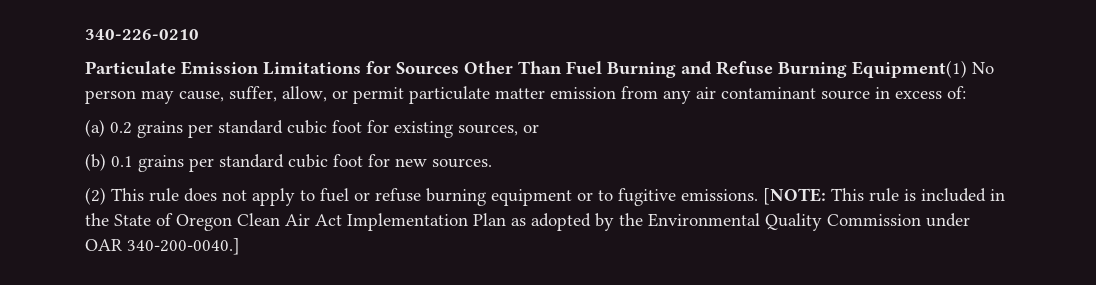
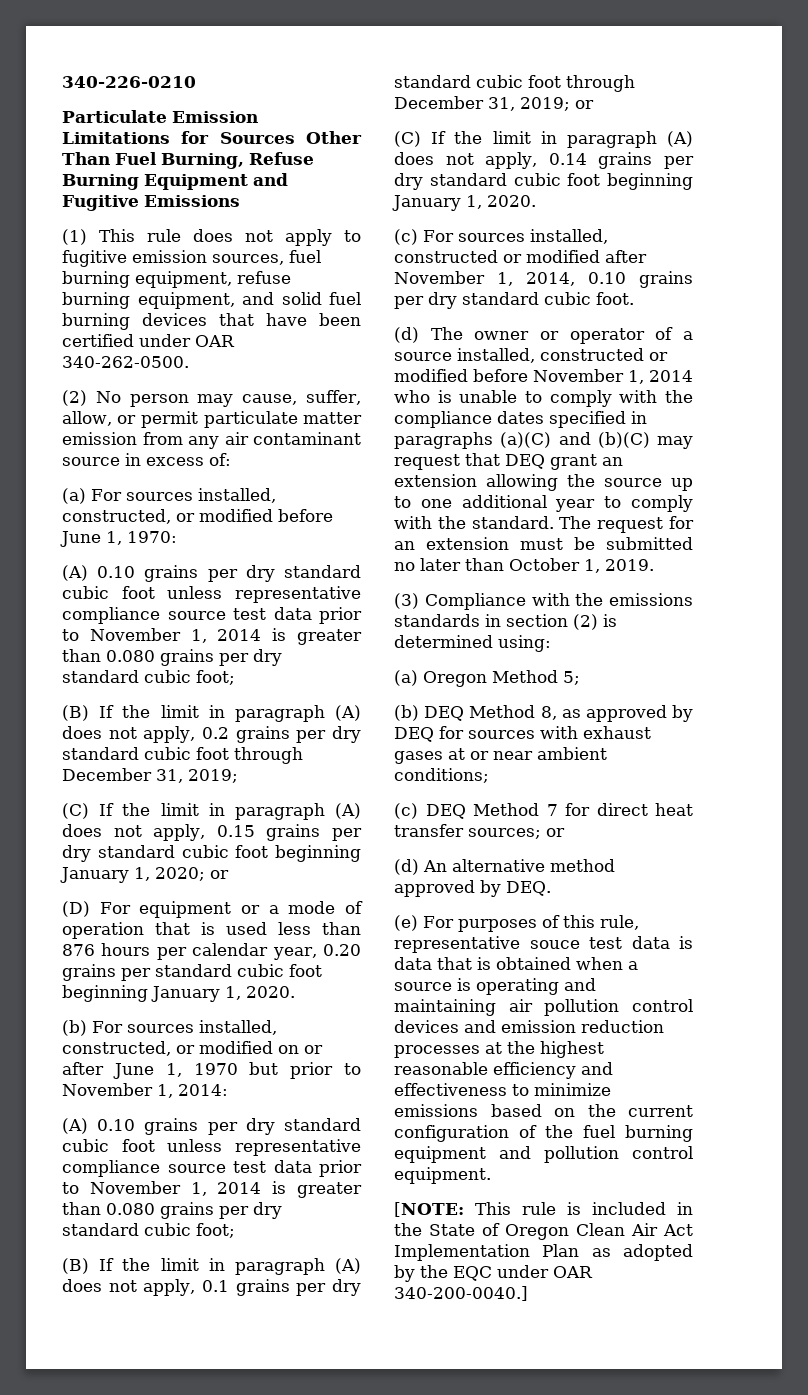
- Particulate Emission Limitations for Sources Other Than Fuel Burning and Refuse Burning Equipment(1) No person may cause, suffer, allow, or permit particulate matter emission from any air contaminant source in excess of:
+ Particulate Emission Limitations for Sources Other Than Fuel Burning, Refuse Burning Equipment and Fugitive Emissions
+ (1) This rule does not apply to fugitive emission sources, fuel burning equipment, refuse burning equipment, and solid fuel burning devices that have been certified under OAR 340-262-0500.
+ (2) No person may cause, suffer, allow, or permit particulate matter emission from any air contaminant source in excess of:
- (a) 0.2 grains per standard cubic foot for existing sources, or
- (b) 0.1 grains per standard cubic foot for new sources.
- (2) This rule does not apply to fuel or refuse burning equipment or to fugitive emissions. [NOTE: This rule is included in the State of Oregon Clean Air Act Implementation Plan as adopted by the Environmental Quality Commission under OAR 340-200-0040.]
+ (a) For sources installed, constructed, or modified before June 1, 1970:
+ (A) 0.10 grains per dry standard cubic foot unless representative compliance source test data prior to November 1, 2014 is greater than 0.080 grains per dry standard cubic foot;
+ (B) If the limit in paragraph (A) does not apply, 0.2 grains per dry standard cubic foot through December 31, 2019;
+ (C) If the limit in paragraph (A) does not apply, 0.15 grains per dry standard cubic foot beginning January 1, 2020; or
+ (D) For equipment or a mode of operation that is used less than 876 hours per calendar year, 0.20 grains per standard cubic foot beginning January 1, 2020.
+ (b) For sources installed, constructed, or modified on or after June 1, 1970 but prior to November 1, 2014:
+ (A) 0.10 grains per dry standard cubic foot unless representative compliance source test data prior to November 1, 2014 is greater than 0.080 grains per dry standard cubic foot;
+ (B) If the limit in paragraph (A) does not apply, 0.1 grains per dry standard cubic foot through December 31, 2019; or
+ (C) If the limit in paragraph (A) does not apply, 0.14 grains per dry standard cubic foot beginning January 1, 2020.
+ (c) For sources installed, constructed or modified after November 1, 2014, 0.10 grains per dry standard cubic foot.
+ (d) The owner or operator of a source installed, constructed or modified before November 1, 2014 who is unable to comply with the compliance dates specified in paragraphs (a)(C) and (b)(C) may request that DEQ grant an extension allowing the source up to one additional year to comply with the standard. The request for an extension must be submitted no later than October 1, 2019.
+ (3) Compliance with the emissions standards in section (2) is determined using:
+ (a) Oregon Method 5;
+ (b) DEQ Method 8, as approved by DEQ for sources with exhaust gases at or near ambient conditions;
+ (c) DEQ Method 7 for direct heat transfer sources; or
+ (d) An alternative method approved by DEQ.
+ (e) For purposes of this rule, representative souce test data is data that is obtained when a source is operating and maintaining air pollution control devices and emission reduction processes at the highest reasonable efficiency and effectiveness to minimize emissions based on the current configuration of the fuel burning equipment and pollution control equipment.
+ [NOTE: This rule is included in the State of Oregon Clean Air Act Implementation Plan as adopted by the EQC under OAR 340-200-0040.]

